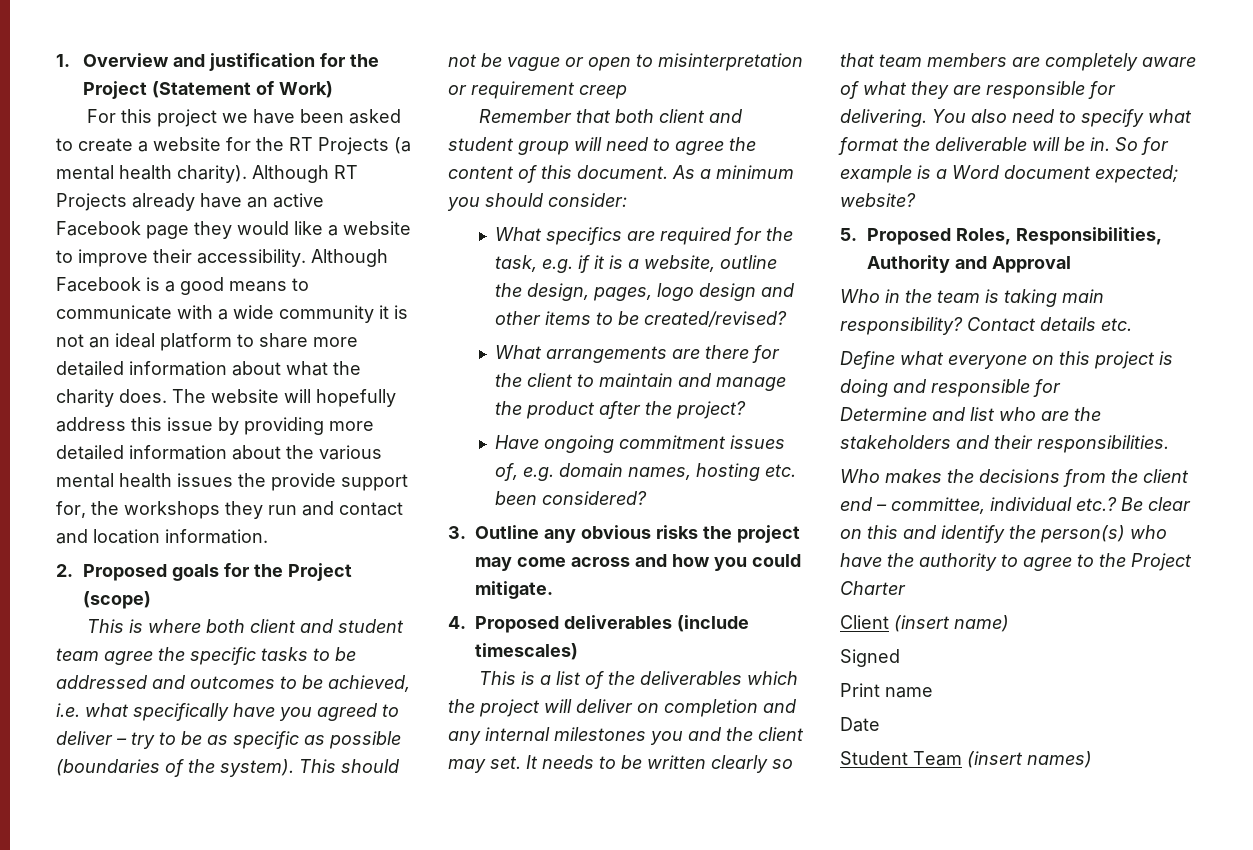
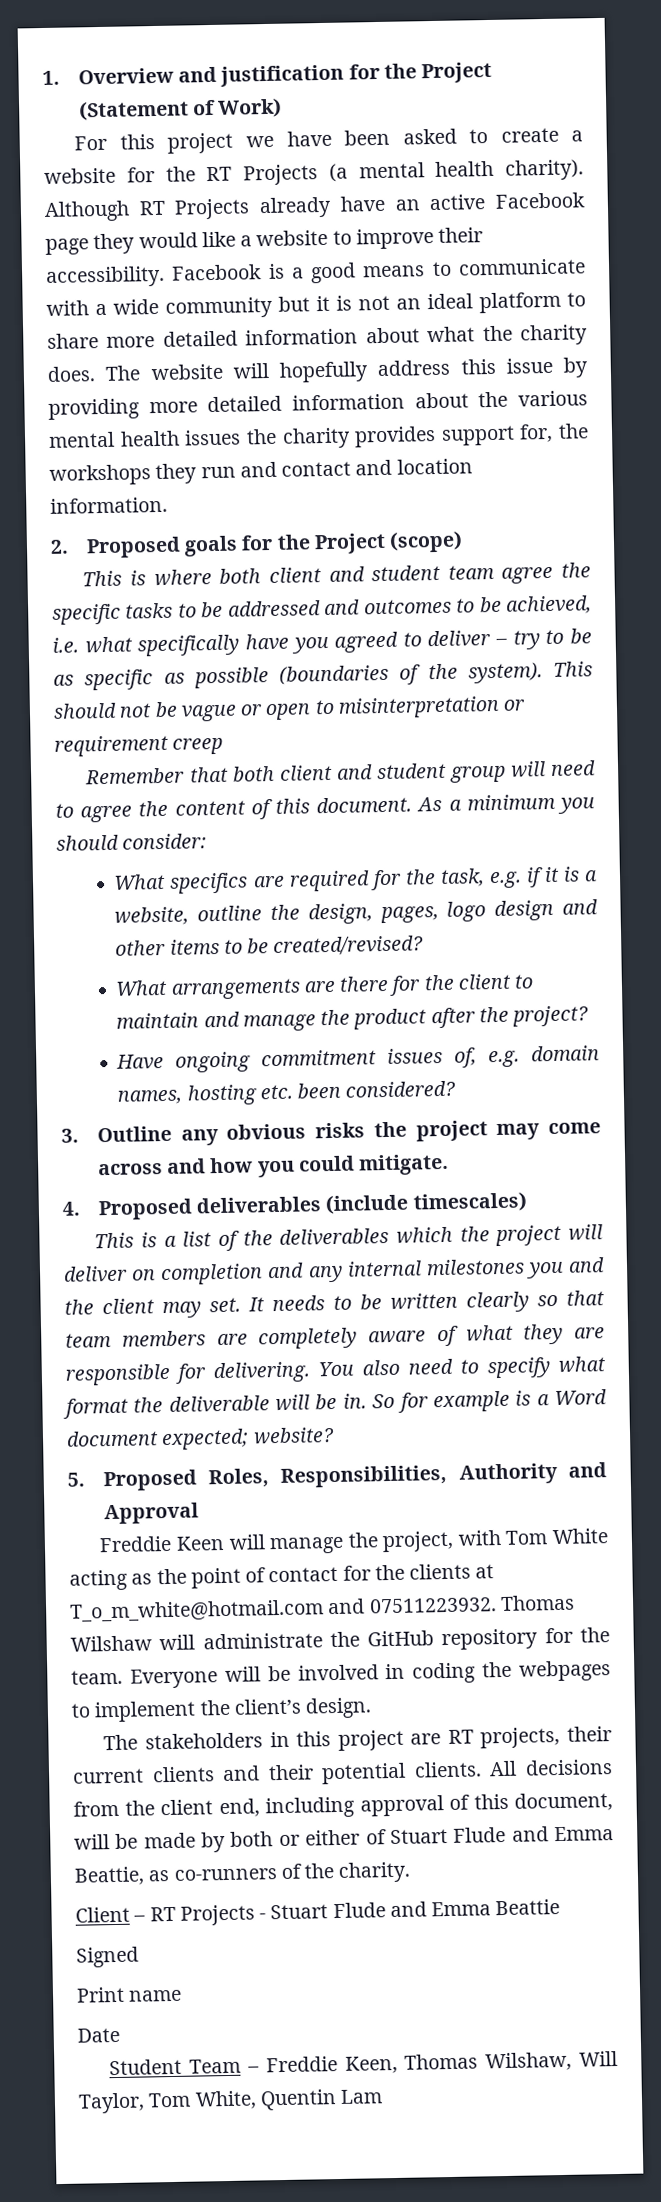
- Although Facebook is a good means to communicate with a wide community it is not an ideal platform to share more detailed information about what the charity does.
+ Facebook is a good means to communicate with a wide community but it is not an ideal platform to share more detailed information about what the charity does.
- The website will hopefully address this issue by providing more detailed information about the various mental health issues the provide support for, the workshops they run and contact and location information.
+ The website will hopefully address this issue by providing more detailed information about the various mental health issues the charity provides support for, the workshops they run and contact and location information.
- Who in the team is taking main responsibility? Contact details etc.
- Define what everyone on this project is doing and responsible for
- Determine and list who are the stakeholders and their responsibilities.
- Who makes the decisions from the client end – committee, individual etc.? Be clear on this and identify the person(s) who have the authority to agree to the Project Charter
- Client (insert name)
+ Freddie Keen will manage the project, with Tom White acting as the point of contact for the clients at T_o_m_white@hotmail.com and 07511223932. Thomas Wilshaw will administrate the GitHub repository for the team. Everyone will be involved in coding the webpages to implement the client’s design.
+ The stakeholders in this project are RT projects, their current clients and their potential clients. All decisions from the client end, including approval of this document, will be made by both or either of Stuart Flude and Emma Beattie, as co-runners of the charity.
+ Client – RT Projects - Stuart Flude and Emma Beattie
- Student Team (insert names)
+ Student Team – Freddie Keen, Thomas Wilshaw, Will Taylor, Tom White, Quentin Lam

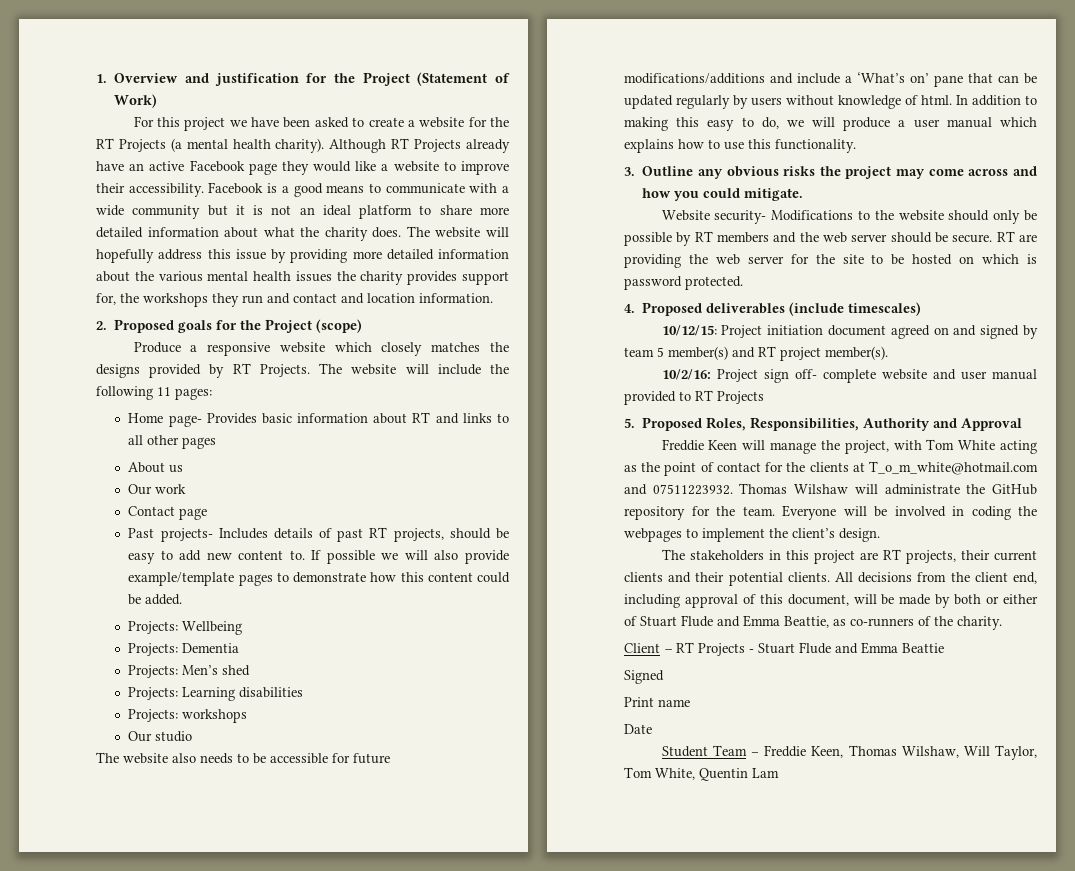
- This is where both client and student team agree the specific tasks to be addressed and outcomes to be achieved, i.e. what specifically have you agreed to deliver – try to be as specific as possible (boundaries of the system). This should not be vague or open to misinterpretation or requirement creep
- Remember that both client and student group will need to agree the content of this document. As a minimum you should consider:
- What specifics are required for the task, e.g. if it is a website, outline the design, pages, logo design and other items to be created/revised?
- What arrangements are there for the client to maintain and manage the product after the project?
- Have ongoing commitment issues of, e.g. domain names, hosting etc. been considered?
+ Produce a responsive website which closely matches the designs provided by RT Projects. The website will include the following 11 pages:
+ Home page- Provides basic information about RT and links to all other pages
+ About us
+ Our work
+ Contact page
+ Past projects- Includes details of past RT projects, should be easy to add new content to. If possible we will also provide example/template pages to demonstrate how this content could be added.
+ Projects: Wellbeing
+ Projects: Dementia
+ Projects: Men’s shed
+ Projects: Learning disabilities
+ Projects: workshops
+ Our studio
+ The website also needs to be accessible for future modifications/additions and include a ‘What’s on’ pane that can be updated regularly by users without knowledge of html. In addition to making this easy to do, we will produce a user manual which explains how to use this functionality.
+ Website security- Modifications to the website should only be possible by RT members and the web server should be secure. RT are providing the web server for the site to be hosted on which is password protected.
- This is a list of the deliverables which the project will deliver on completion and any internal milestones you and the client may set. It needs to be written clearly so that team members are completely aware of what they are responsible for delivering. You also need to specify what format the deliverable will be in. So for example is a Word document expected; website?
+ 10/12/15: Project initiation document agreed on and signed by team 5 member(s) and RT project member(s).
+ 10/2/16: Project sign off- complete website and user manual provided to RT Projects

